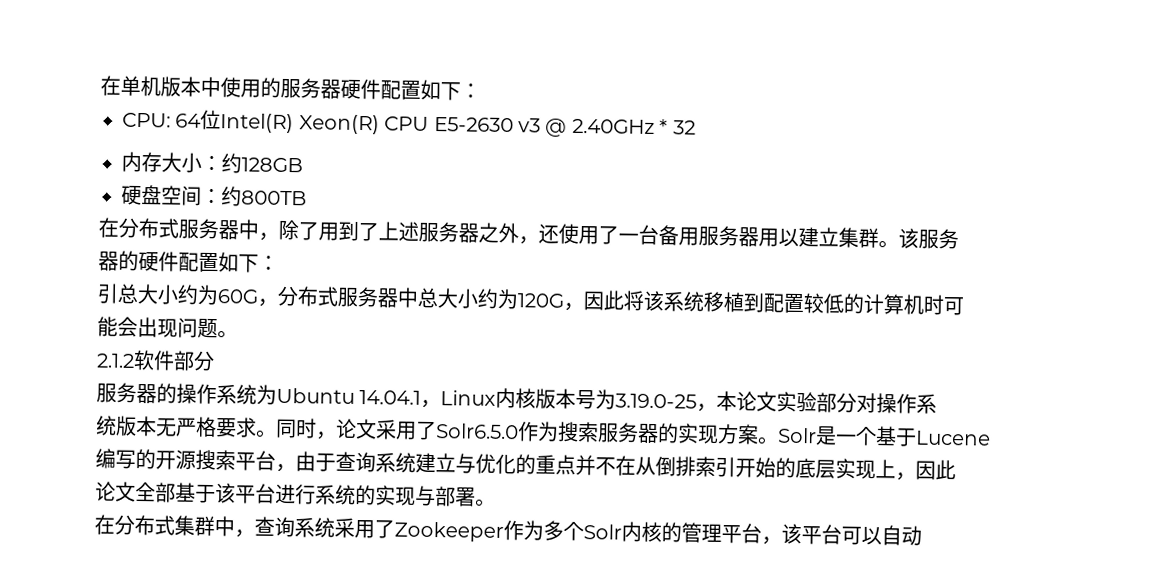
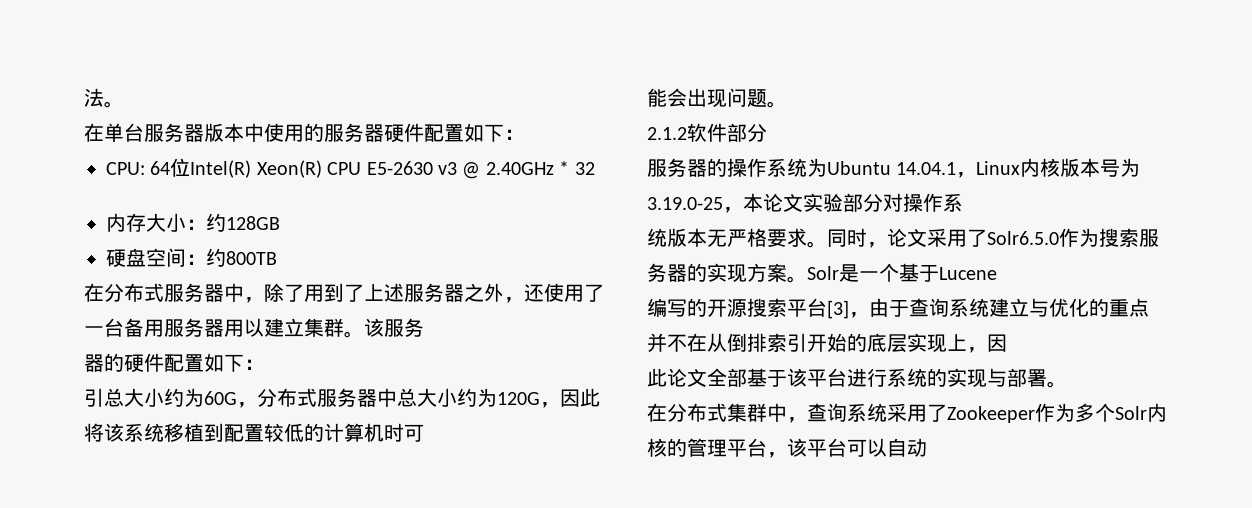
- 在单机版本中使用的服务器硬件配置如下：
+ 法。
+ 在单台服务器版本中使用的服务器硬件配置如下：
- 编写的开源搜索平台，由于查询系统建立与优化的重点并不在从倒排索引开始的底层实现上，因此
- 论文全部基于该平台进行系统的实现与部署。
+ 编写的开源搜索平台[3]，由于查询系统建立与优化的重点并不在从倒排索引开始的底层实现上，因
+ 此论文全部基于该平台进行系统的实现与部署。

